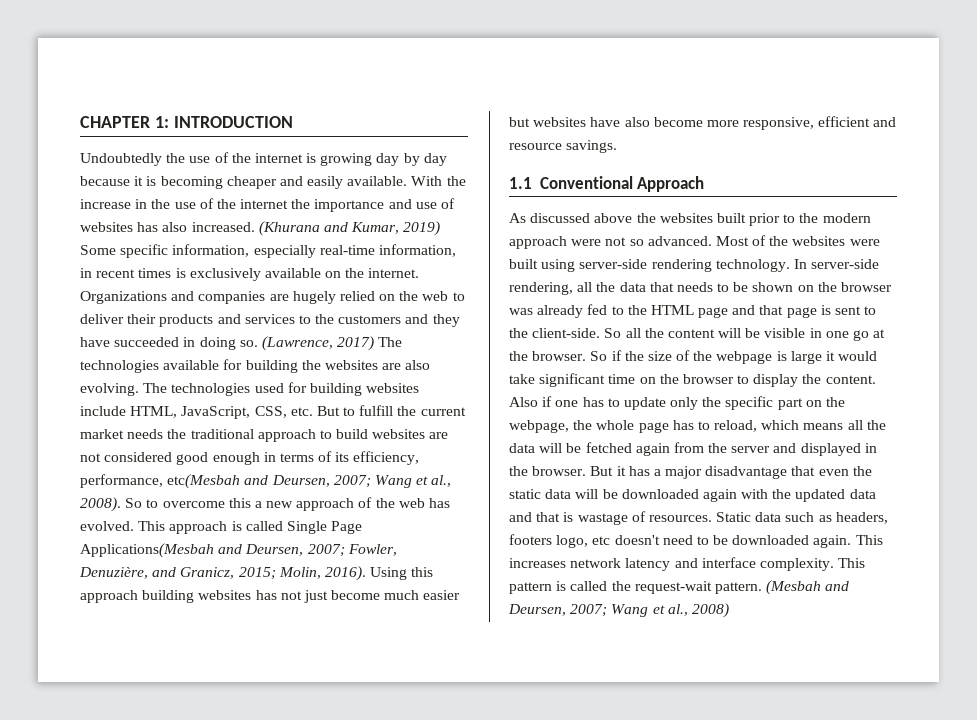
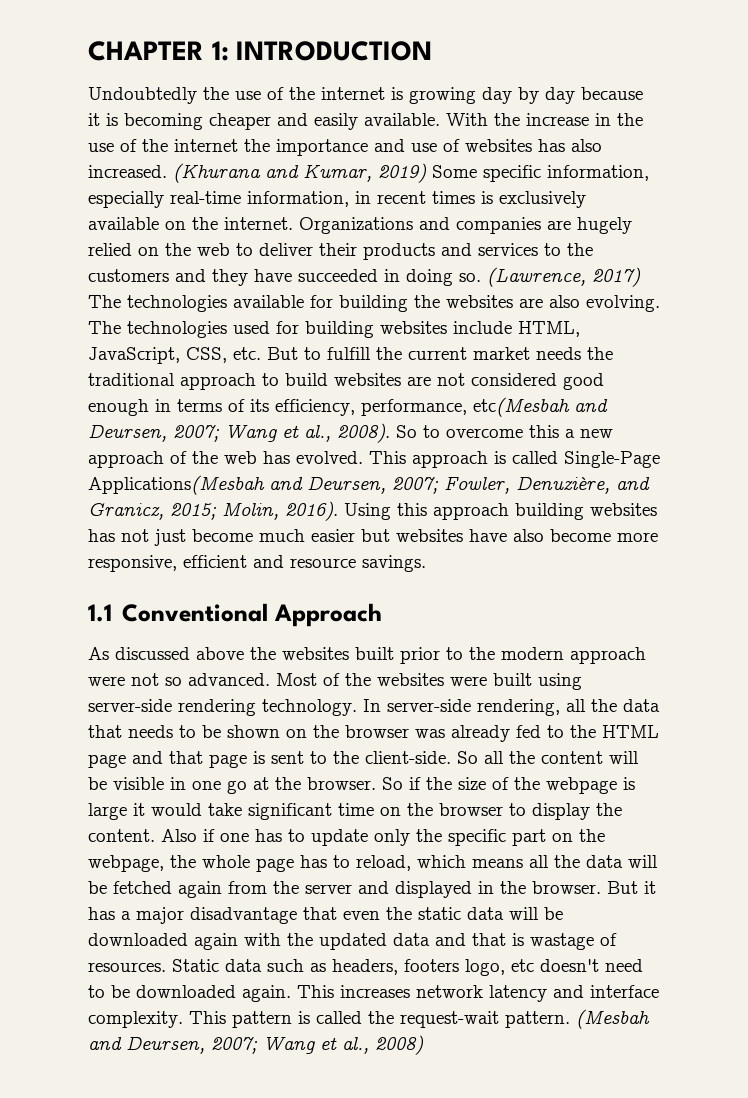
- This approach is called Single Page Applications(Mesbah and Deursen, 2007; Fowler, Denuzière, and Granicz, 2015; Molin, 2016).
+ This approach is called Single-Page Applications(Mesbah and Deursen, 2007; Fowler, Denuzière, and Granicz, 2015; Molin, 2016).

